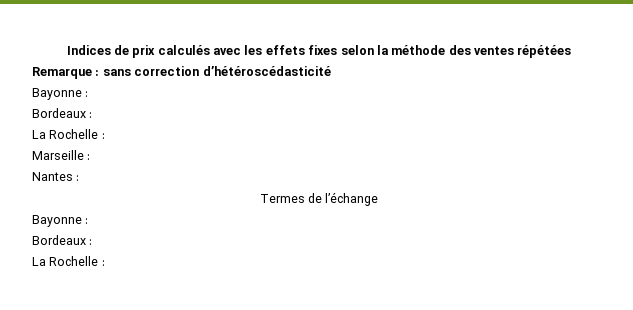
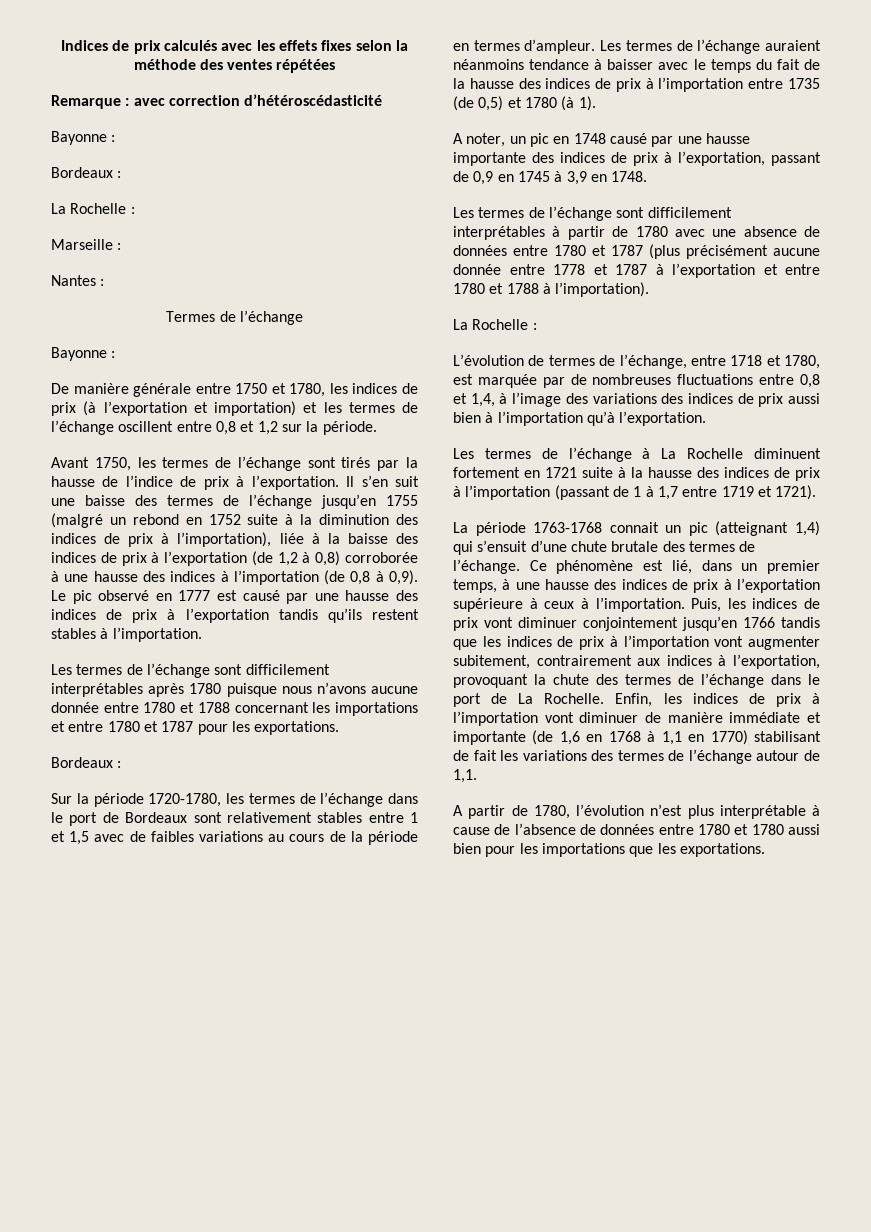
- Remarque : sans correction d’hétéroscédasticité
+ Remarque : avec correction d’hétéroscédasticité
  Termes de l’échange
  Bayonne :
+ De manière générale entre 1750 et 1780, les indices de prix (à l’exportation et importation) et les termes de l’échange oscillent entre 0,8 et 1,2 sur la période.
+ Avant 1750, les termes de l’échange sont tirés par la hausse de l’indice de prix à l’exportation. Il s’en suit une baisse des termes de l’échange jusqu’en 1755 (malgré un rebond en 1752 suite à la diminution des indices de prix à l’importation), liée à la baisse des indices de prix à l’exportation (de 1,2 à 0,8) corroborée à une hausse des indices à l’importation (de 0,8 à 0,9). Le pic observé en 1777 est causé par une hausse des indices de prix à l’exportation tandis qu’ils restent stables à l’importation.
+ Les termes de l’échange sont difficilement interprétables après 1780 puisque nous n’avons aucune donnée entre 1780 et 1788 concernant les importations et entre 1780 et 1787 pour les exportations.
  Bordeaux :
+ Sur la période 1720-1780, les termes de l’échange dans le port de Bordeaux sont relativement stables entre 1 et 1,5 avec de faibles variations au cours de la période en termes d’ampleur. Les termes de l’échange auraient néanmoins tendance à baisser avec le temps du fait de la hausse des indices de prix à l’importation entre 1735 (de 0,5) et 1780 (à 1).
+ A noter, un pic en 1748 causé par une hausse importante des indices de prix à l’exportation, passant de 0,9 en 1745 à 3,9 en 1748.
+ Les termes de l’échange sont difficilement interprétables à partir de 1780 avec une absence de données entre 1780 et 1787 (plus précisément aucune donnée entre 1778 et 1787 à l’exportation et entre 1780 et 1788 à l’importation).
  La Rochelle :
+ L’évolution de termes de l’échange, entre 1718 et 1780, est marquée par de nombreuses fluctuations entre 0,8 et 1,4, à l’image des variations des indices de prix aussi bien à l’importation qu’à l’exportation.
+ Les termes de l’échange à La Rochelle diminuent fortement en 1721 suite à la hausse des indices de prix à l’importation (passant de 1 à 1,7 entre 1719 et 1721).
+ La période 1763-1768 connait un pic (atteignant 1,4) qui s’ensuit d’une chute brutale des termes de l’échange. Ce phénomène est lié, dans un premier temps, à une hausse des indices de prix à l’exportation supérieure à ceux à l’importation. Puis, les indices de prix vont diminuer conjointement jusqu’en 1766 tandis que les indices de prix à l’importation vont augmenter subitement, contrairement aux indices à l’exportation, provoquant la chute des termes de l’échange dans le port de La Rochelle. Enfin, les indices de prix à l’importation vont diminuer de manière immédiate et importante (de 1,6 en 1768 à 1,1 en 1770) stabilisant de fait les variations des termes de l’échange autour de 1,1.
+ A partir de 1780, l’évolution n’est plus interprétable à cause de l’absence de données entre 1780 et 1780 aussi bien pour les importations que les exportations.

